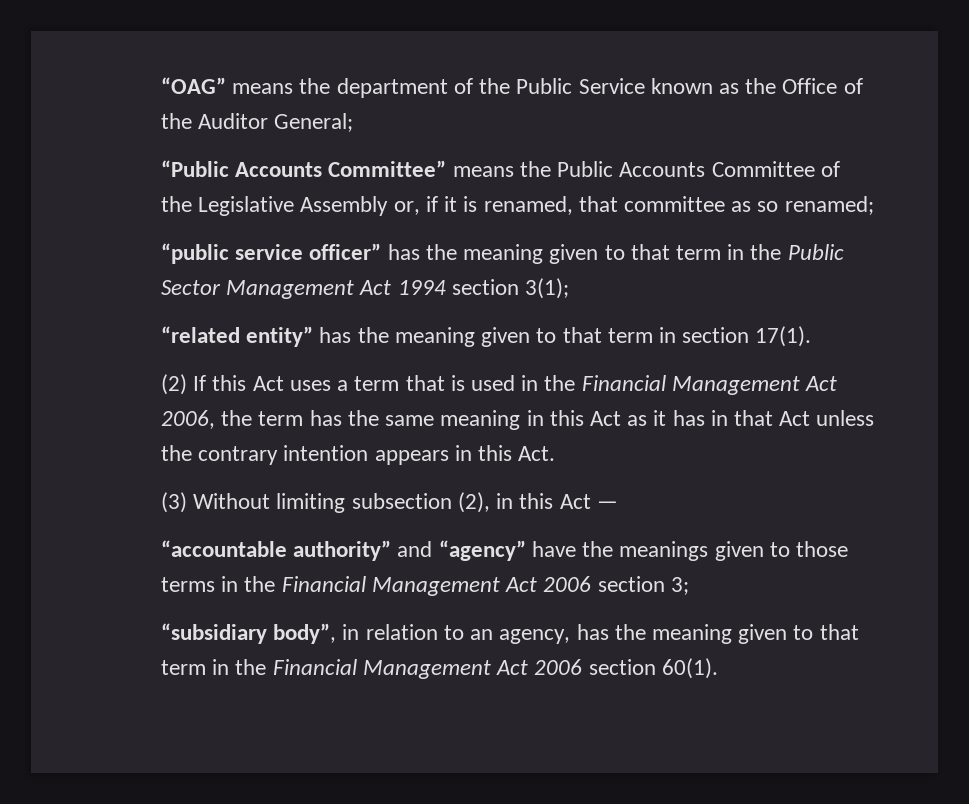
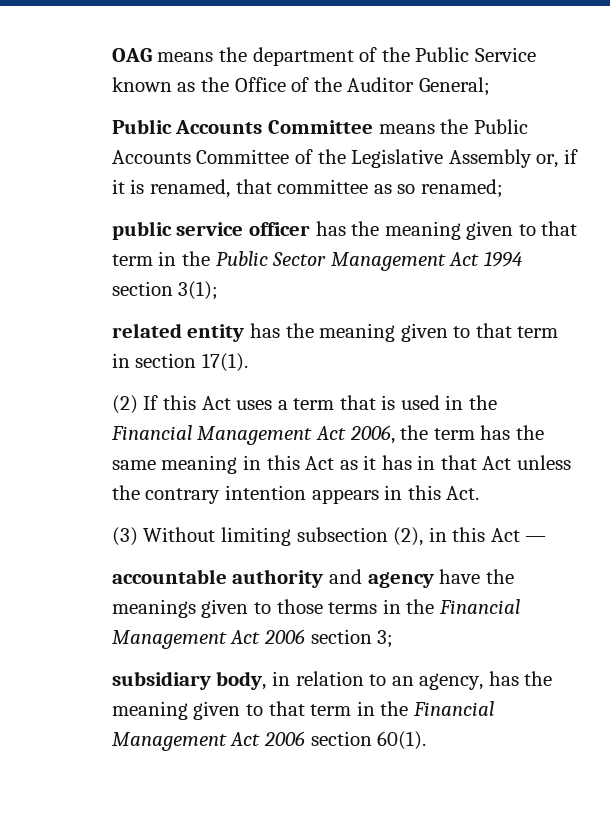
- “OAG” means the department of the Public Service known as the Office of the Auditor General;
+ OAG means the department of the Public Service known as the Office of the Auditor General;
- “Public Accounts Committee” means the Public Accounts Committee of the Legislative Assembly or, if it is renamed, that committee as so renamed;
+ Public Accounts Committee means the Public Accounts Committee of the Legislative Assembly or, if it is renamed, that committee as so renamed;
- “public service officer” has the meaning given to that term in the Public Sector Management Act 1994 section 3(1);
+ public service officer has the meaning given to that term in the Public Sector Management Act 1994 section 3(1);
- “related entity” has the meaning given to that term in section 17(1).
+ related entity has the meaning given to that term in section 17(1).
- “accountable authority” and “agency” have the meanings given to those terms in the Financial Management Act 2006 section 3;
+ accountable authority and agency have the meanings given to those terms in the Financial Management Act 2006 section 3;
- “subsidiary body”, in relation to an agency, has the meaning given to that term in the Financial Management Act 2006 section 60(1).
+ subsidiary body, in relation to an agency, has the meaning given to that term in the Financial Management Act 2006 section 60(1).

